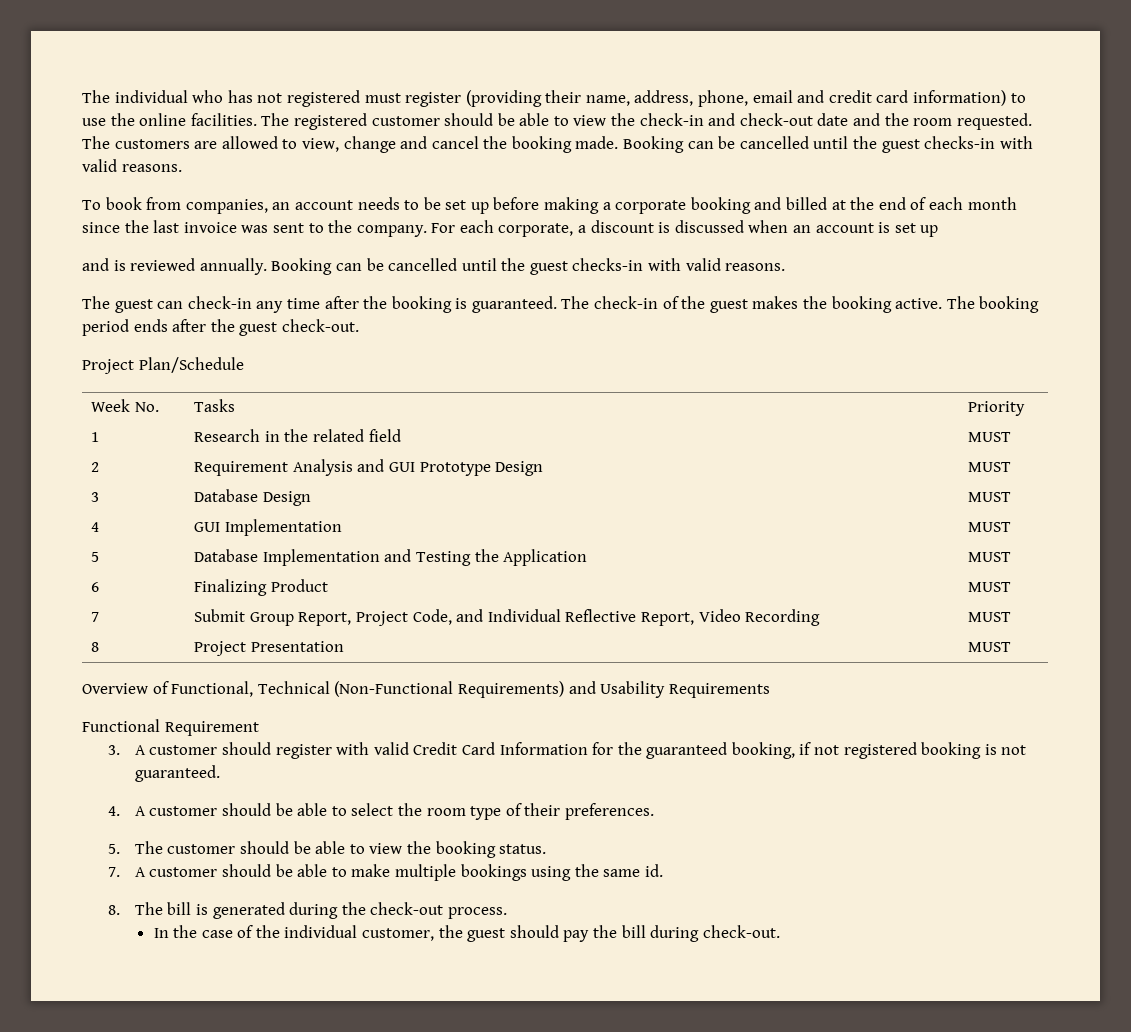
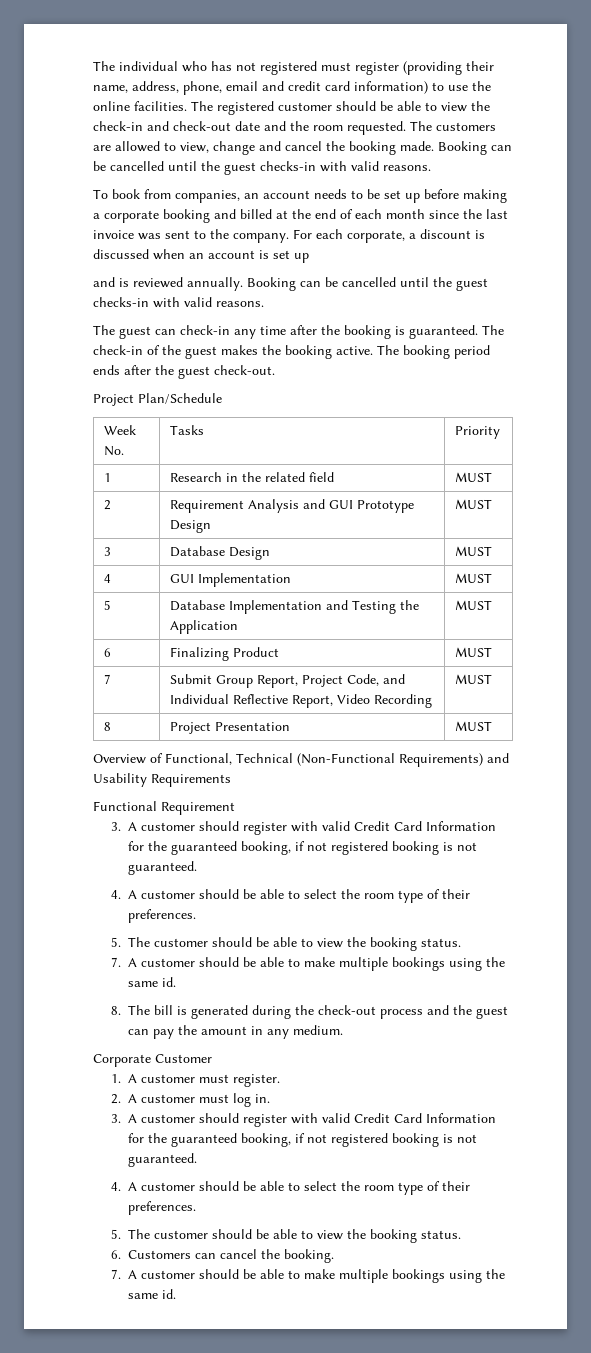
- 8. The bill is generated during the check-out process.
- In the case of the individual customer, the guest should pay the bill during check-out.
+ 8. The bill is generated during the check-out process and the guest can pay the amount in any medium.
+ Corporate Customer
+ 1. A customer must register.
+ 2. A customer must log in.
+ 3. A customer should register with valid Credit Card Information for the guaranteed booking, if not registered booking is not guaranteed.
+ 4. A customer should be able to select the room type of their preferences.
+ 5. The customer should be able to view the booking status.
+ 6. Customers can cancel the booking.
+ 7. A customer should be able to make multiple bookings using the same id.

